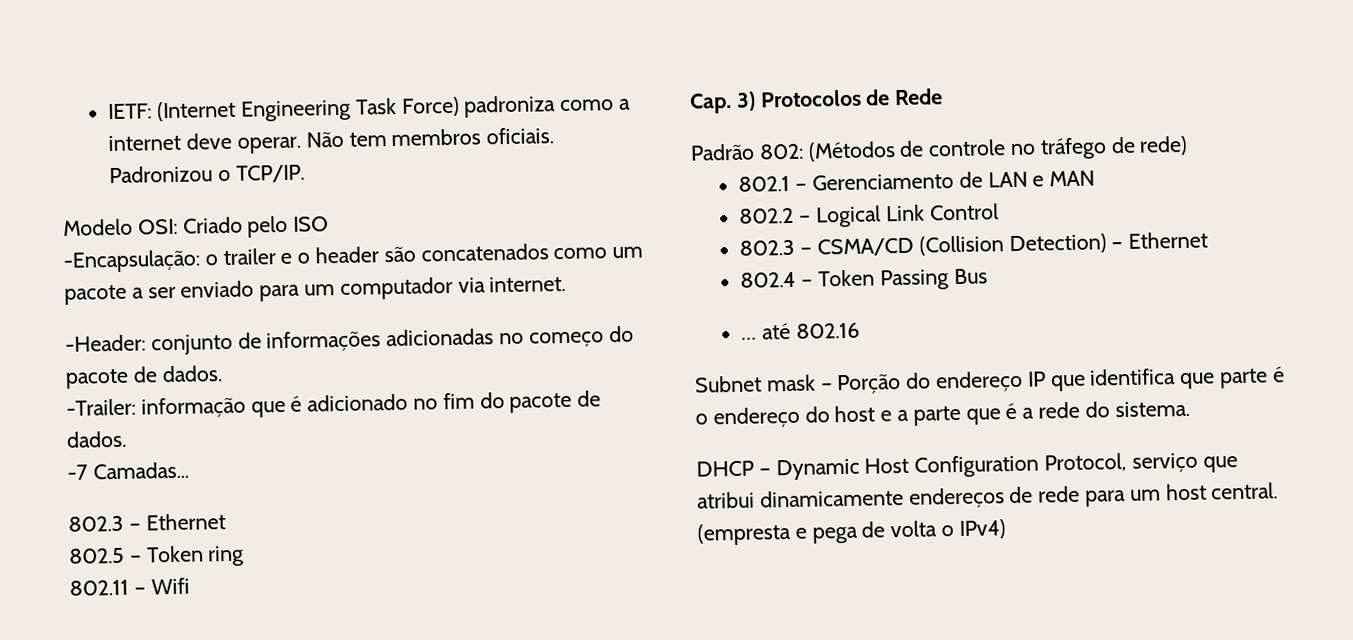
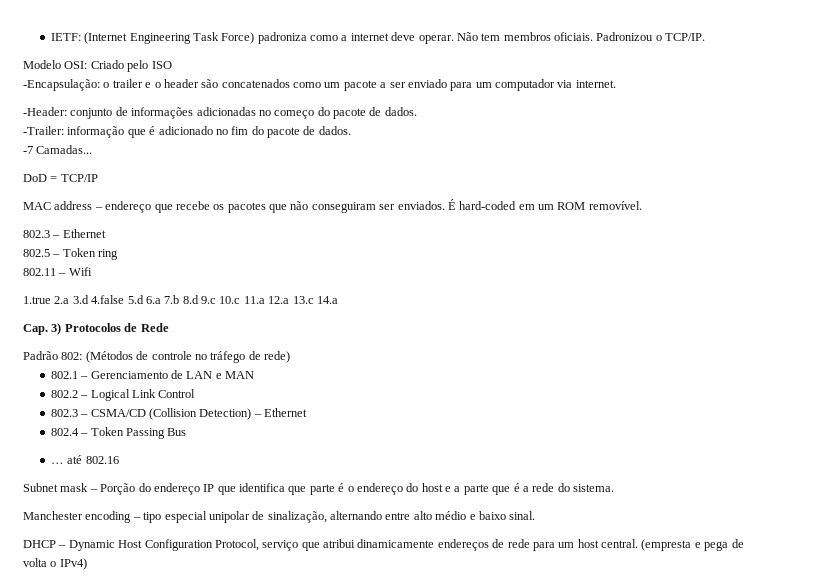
+ DoD = TCP/IP
+ MAC address – endereço que recebe os pacotes que não conseguiram ser enviados. É hard-coded em um ROM removível.
+ 1.true 2.a 3.d 4.false 5.d 6.a 7.b 8.d 9.c 10.c 11.a 12.a 13.c 14.a
+ Manchester encoding – tipo especial unipolar de sinalização, alternando entre alto médio e baixo sinal.

